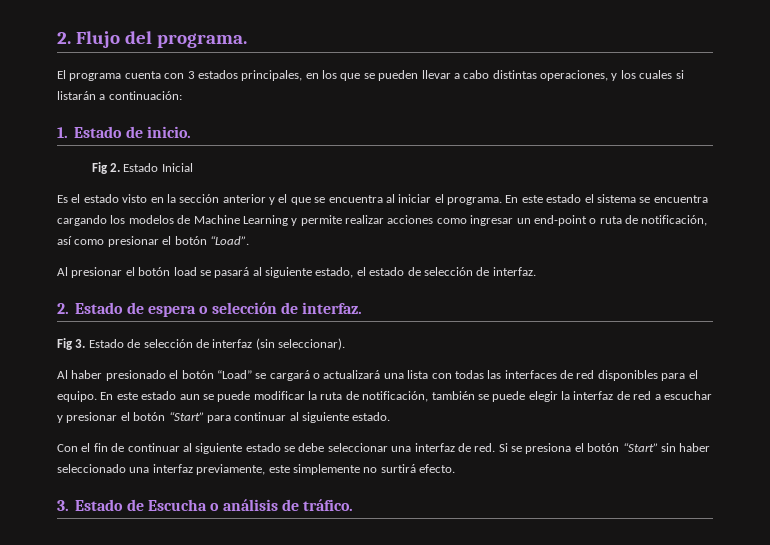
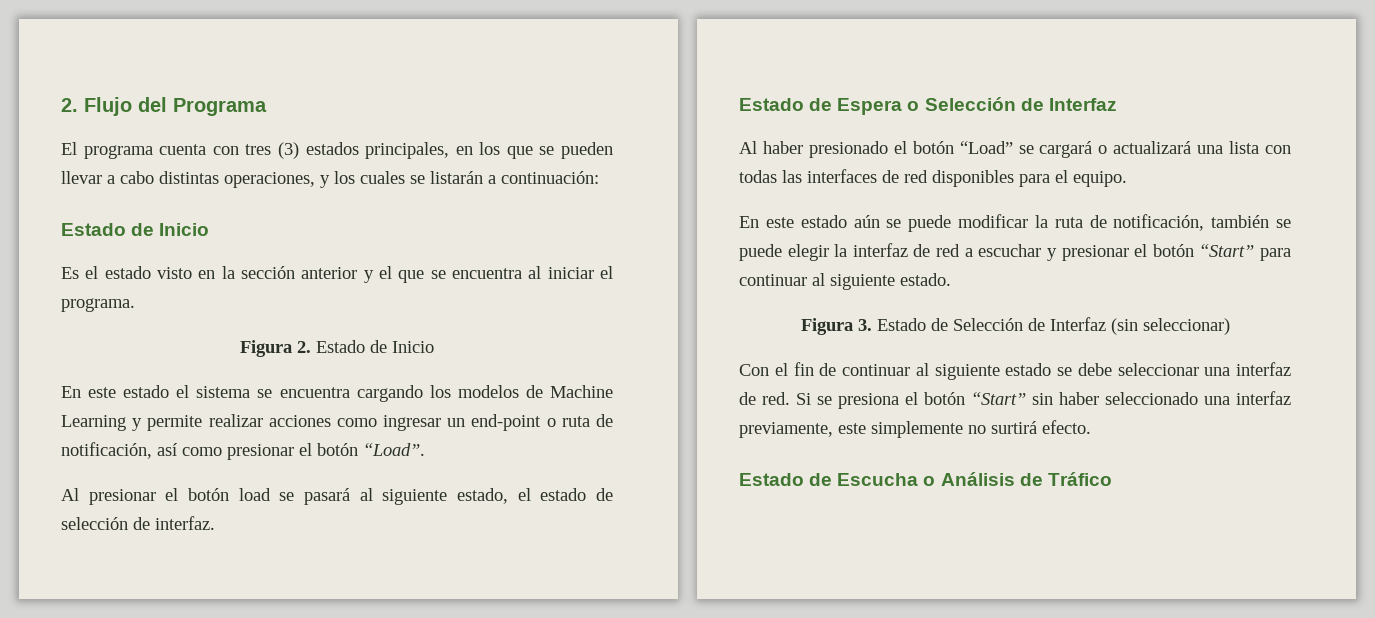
- 2. Flujo del programa.
+ 2. Flujo del Programa
- El programa cuenta con 3 estados principales, en los que se pueden llevar a cabo distintas operaciones, y los cuales si listarán a continuación:
- 1. Estado de inicio.
- Fig 2. Estado Inicial
+ El programa cuenta con tres (3) estados principales, en los que se pueden llevar a cabo distintas operaciones, y los cuales se listarán a continuación:
+ Estado de Inicio
- Es el estado visto en la sección anterior y el que se encuentra al iniciar el programa. En este estado el sistema se encuentra cargando los modelos de Machine Learning y permite realizar acciones como ingresar un end-point o ruta de notificación, así como presionar el botón “Load”.
+ Es el estado visto en la sección anterior y el que se encuentra al iniciar el programa.
+ Figura 2. Estado de Inicio
+ En este estado el sistema se encuentra cargando los modelos de Machine Learning y permite realizar acciones como ingresar un end-point o ruta de notificación, así como presionar el botón “Load”.
- 2. Estado de espera o selección de interfaz.
- Fig 3. Estado de selección de interfaz (sin seleccionar).
+ Estado de Espera o Selección de Interfaz
- Al haber presionado el botón “Load” se cargará o actualizará una lista con todas las interfaces de red disponibles para el equipo. En este estado aun se puede modificar la ruta de notificación, también se puede elegir la interfaz de red a escuchar y presionar el botón “Start” para continuar al siguiente estado.
+ Al haber presionado el botón “Load” se cargará o actualizará una lista con todas las interfaces de red disponibles para el equipo.
+ En este estado aún se puede modificar la ruta de notificación, también se puede elegir la interfaz de red a escuchar y presionar el botón “Start” para continuar al siguiente estado.
+ Figura 3. Estado de Selección de Interfaz (sin seleccionar)
- 3. Estado de Escucha o análisis de tráfico.
+ Estado de Escucha o Análisis de Tráfico

